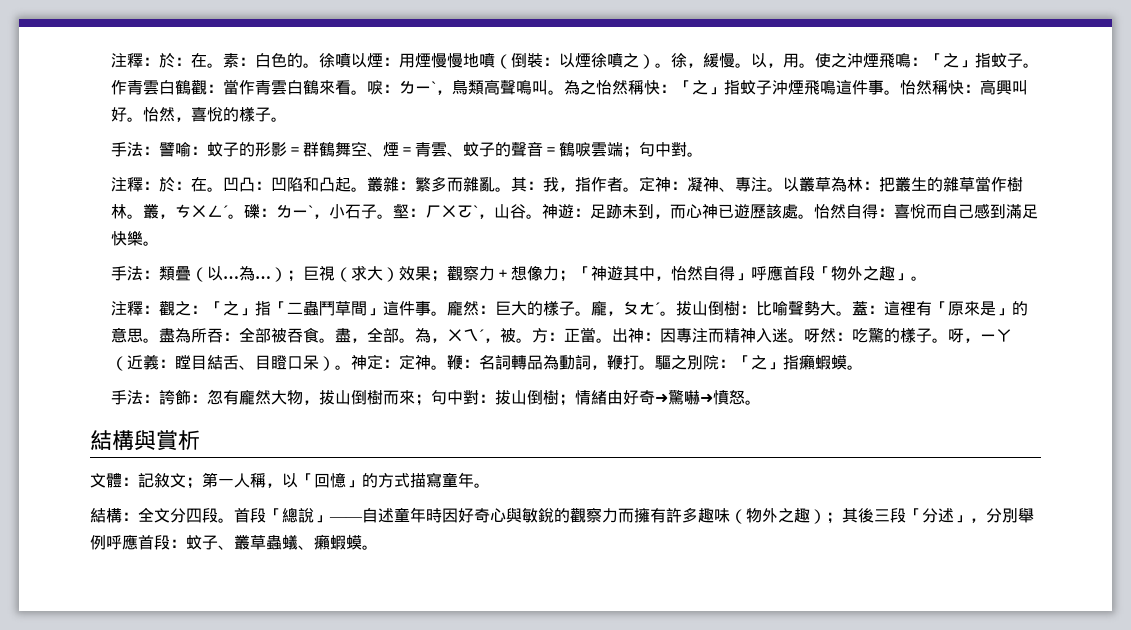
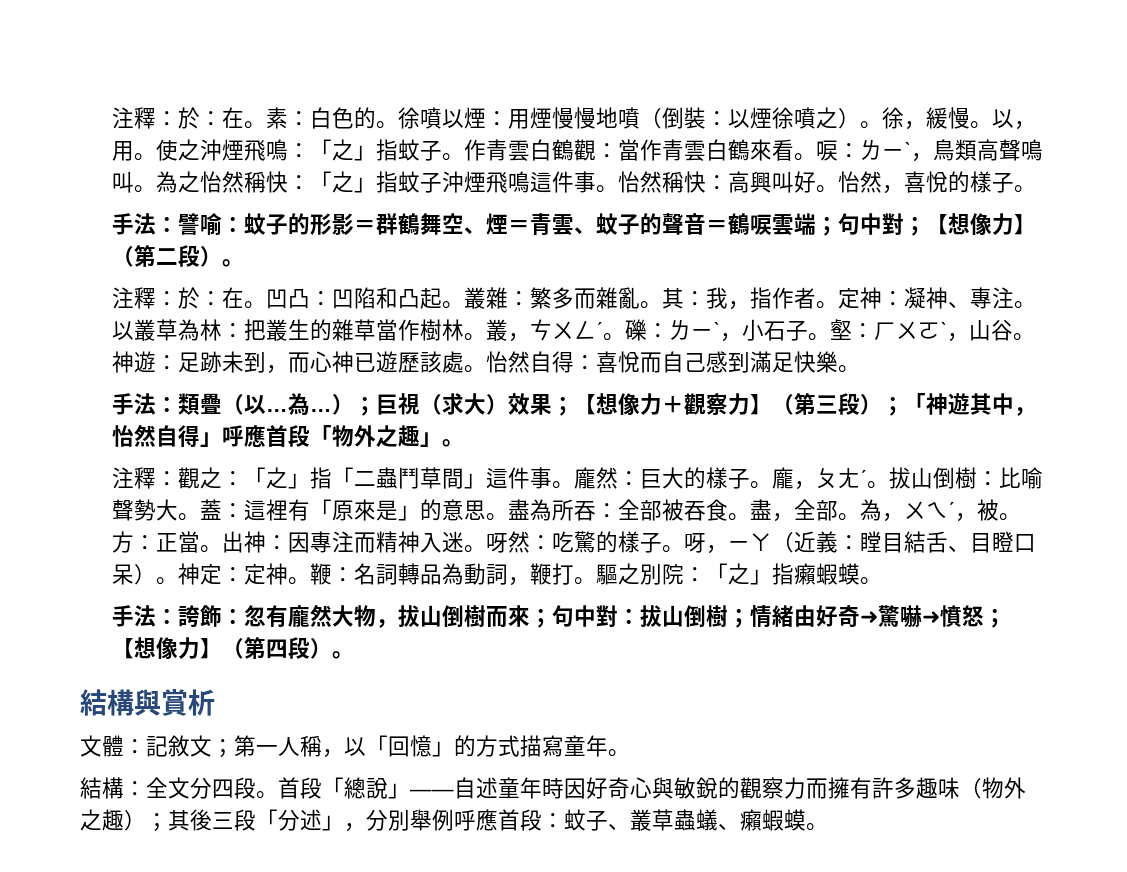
- 手法：譬喻：蚊子的形影＝群鶴舞空、煙＝青雲、蚊子的聲音＝鶴唳雲端；句中對。
+ 手法：譬喻：蚊子的形影＝群鶴舞空、煙＝青雲、蚊子的聲音＝鶴唳雲端；句中對；【想像力】（第二段）。
- 為…）；巨視（求大）效果；觀察力＋想像力；「神遊其中，怡然自得」呼應首段「物外之趣」。
+ 為…）；巨視（求大）效果；【想像力＋觀察力】（第三段）；「神遊其中，怡然自得」呼應首段「物外之趣」。
- 手法：誇飾：忽有龐然大物，拔山倒樹而來；句中對：拔山倒樹；情緒由好奇➜驚嚇➜憤怒。
+ 手法：誇飾：忽有龐然大物，拔山倒樹而來；句中對：拔山倒樹；情緒由好奇➜驚嚇➜憤怒；【想像力】（第四段）。

